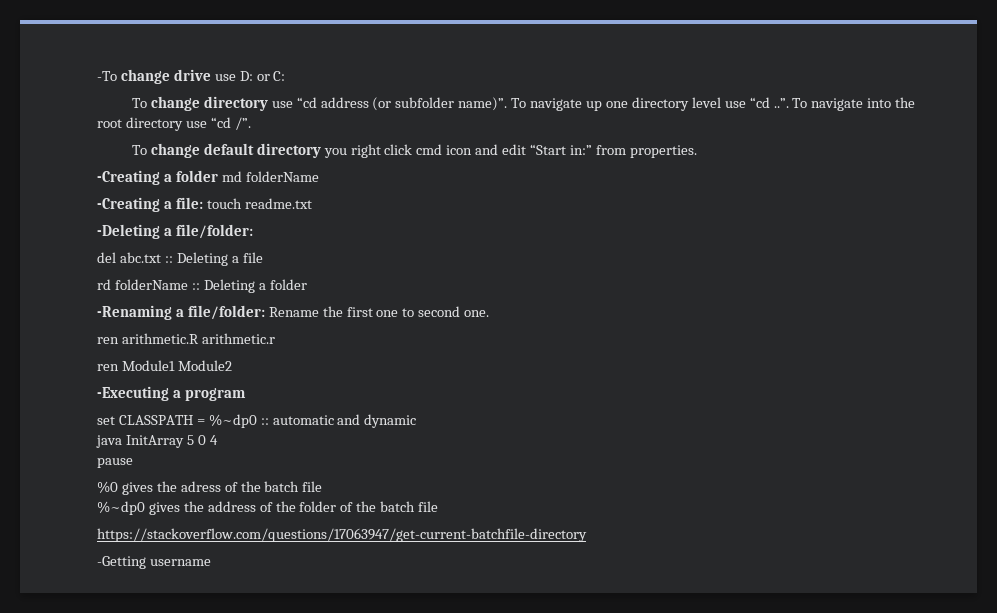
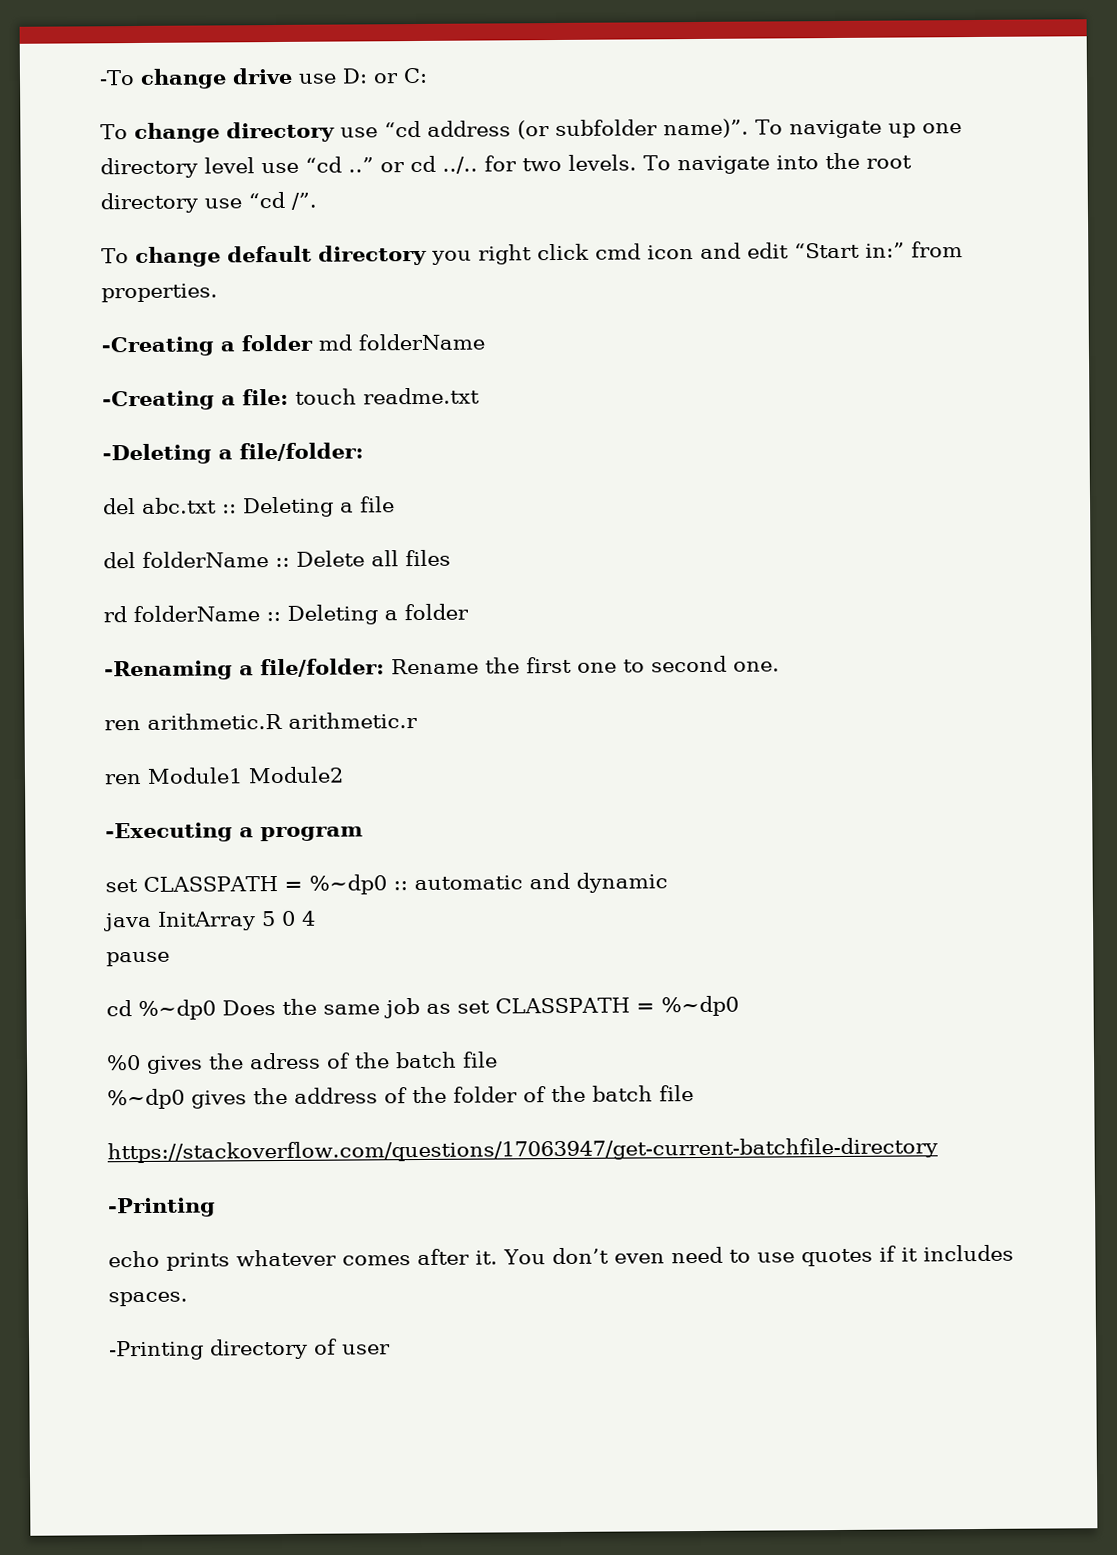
- To navigate up one directory level use “cd ..”. To navigate into the root directory use “cd /”.
+ To navigate up one directory level use “cd ..” or cd ../.. for two levels. To navigate into the root directory use “cd /”.
+ del folderName :: Delete all files
+ cd %~dp0 Does the same job as set CLASSPATH = %~dp0
  https://stackoverflow.com/questions/17063947/get-current-batchfile-directory
- -Getting username
+ -Printing
+ echo prints whatever comes after it. You don’t even need to use quotes if it includes spaces.
+ -Printing directory of user

